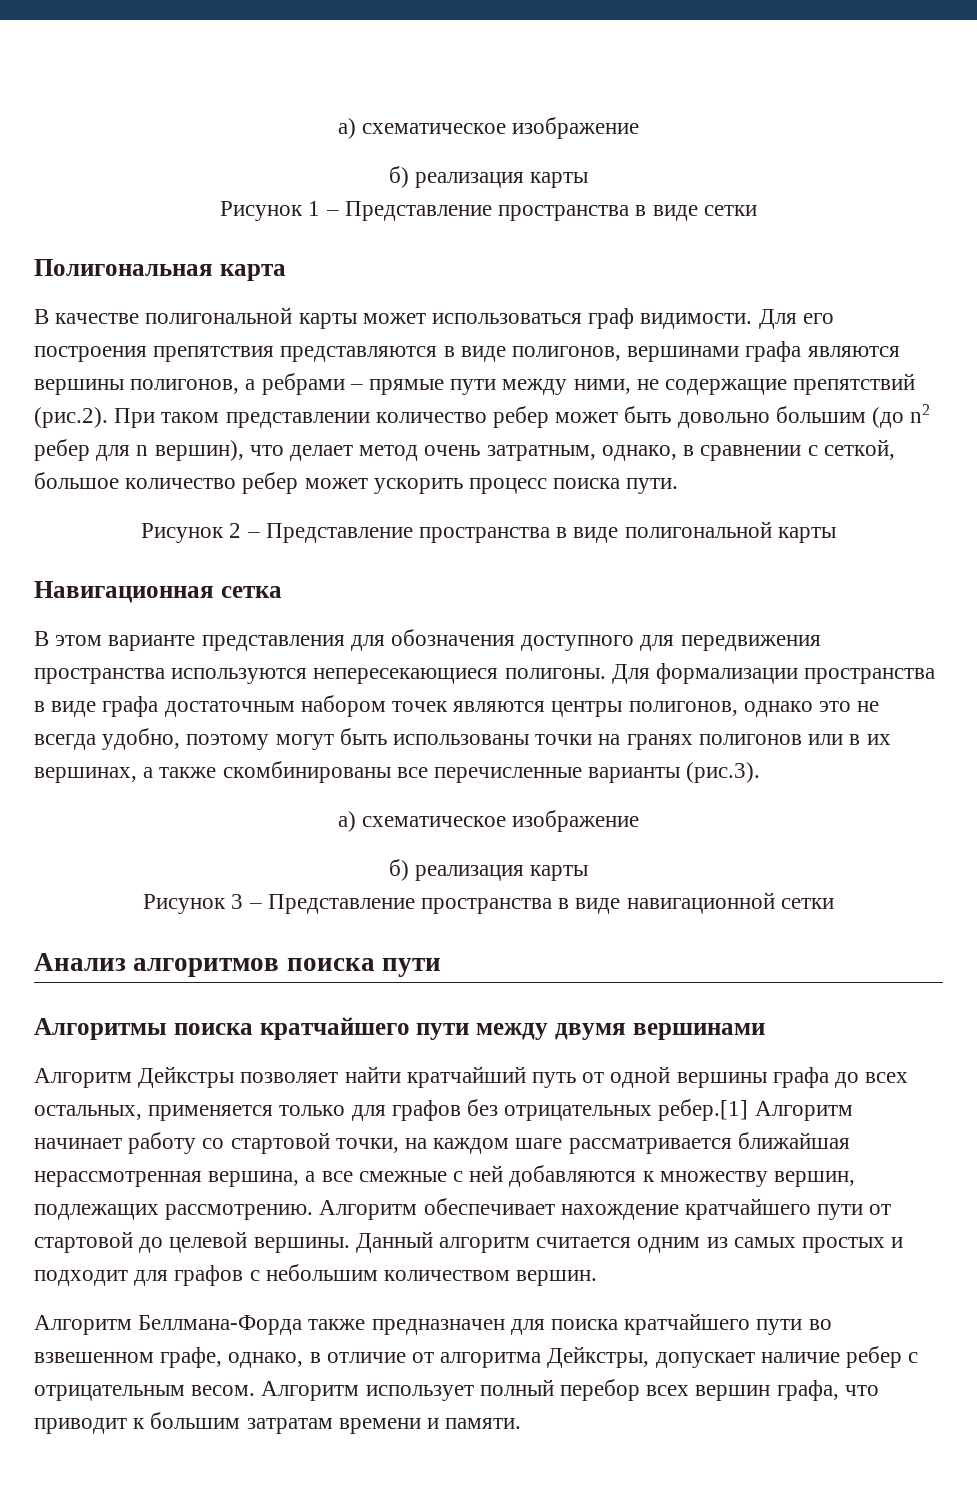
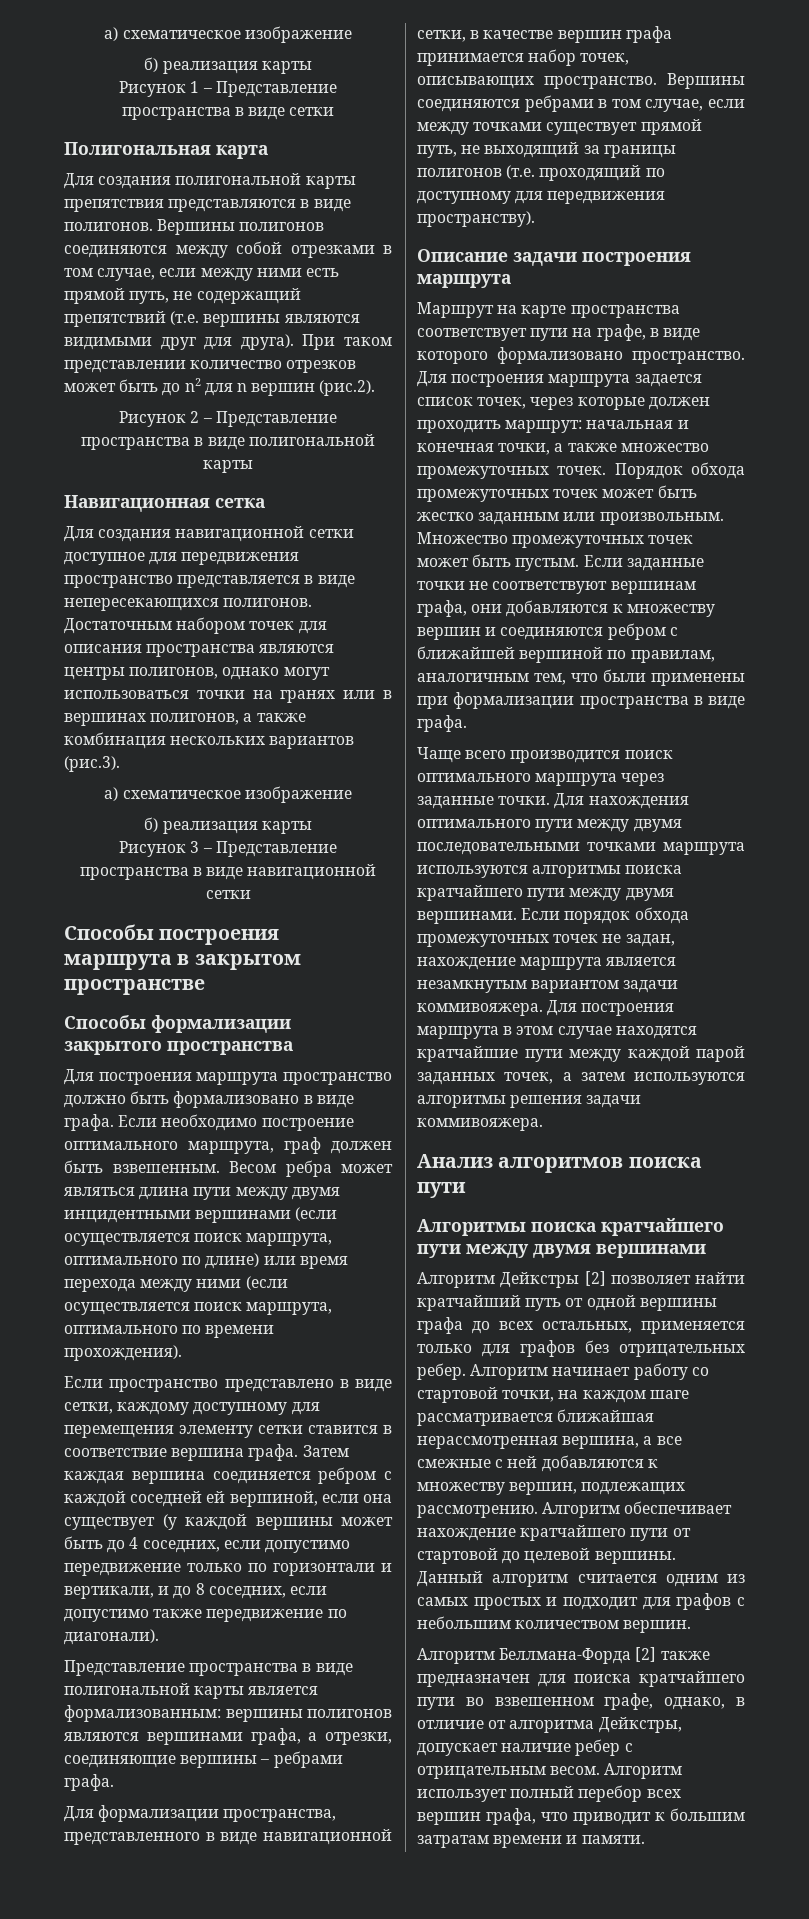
- В качестве полигональной карты может использоваться граф видимости. Для его построения препятствия представляются в виде полигонов, вершинами графа являются вершины полигонов, а ребрами – прямые пути между ними, не содержащие препятствий (рис.2). При таком представлении количество ребер может быть довольно большим (до n2 ребер для n вершин), что делает метод очень затратным, однако, в сравнении с сеткой, большое количество ребер может ускорить процесс поиска пути.
+ Для создания полигональной карты препятствия представляются в виде полигонов. Вершины полигонов соединяются между собой отрезками в том случае, если между ними есть прямой путь, не содержащий препятствий (т.е. вершины являются видимыми друг для друга). При таком представлении количество отрезков может быть до n2 для n вершин (рис.2).
- В этом варианте представления для обозначения доступного для передвижения пространства используются непересекающиеся полигоны. Для формализации пространства в виде графа достаточным набором точек являются центры полигонов, однако это не всегда удобно, поэтому могут быть использованы точки на гранях полигонов или в их вершинах, а также скомбинированы все перечисленные варианты (рис.3).
+ Для создания навигационной сетки доступное для передвижения пространство представляется в виде непересекающихся полигонов. Достаточным набором точек для описания пространства являются центры полигонов, однако могут использоваться точки на гранях или в вершинах полигонов, а также комбинация нескольких вариантов (рис.3).
+ Способы построения маршрута в закрытом пространстве
+ Способы формализации закрытого пространства
+ Для построения маршрута пространство должно быть формализовано в виде графа. Если необходимо построение оптимального маршрута, граф должен быть взвешенным. Весом ребра может являться длина пути между двумя инцидентными вершинами (если осуществляется поиск маршрута, оптимального по длине) или время перехода между ними (если осуществляется поиск маршрута, оптимального по времени прохождения).
+ Если пространство представлено в виде сетки, каждому доступному для перемещения элементу сетки ставится в соответствие вершина графа. Затем каждая вершина соединяется ребром с каждой соседней ей вершиной, если она существует (у каждой вершины может быть до 4 соседних, если допустимо передвижение только по горизонтали и вертикали, и до 8 соседних, если допустимо также передвижение по диагонали).
+ Представление пространства в виде полигональной карты является формализованным: вершины полигонов являются вершинами графа, а отрезки, соединяющие вершины – ребрами графа.
+ Для формализации пространства, представленного в виде навигационной сетки, в качестве вершин графа принимается набор точек, описывающих пространство. Вершины соединяются ребрами в том случае, если между точками существует прямой путь, не выходящий за границы полигонов (т.е. проходящий по доступному для передвижения пространству).
+ Описание задачи построения маршрута
+ Маршрут на карте пространства соответствует пути на графе, в виде которого формализовано пространство. Для построения маршрута задается список точек, через которые должен проходить маршрут: начальная и конечная точки, а также множество промежуточных точек. Порядок обхода промежуточных точек может быть жестко заданным или произвольным. Множество промежуточных точек может быть пустым. Если заданные точки не соответствуют вершинам графа, они добавляются к множеству вершин и соединяются ребром с ближайшей вершиной по правилам, аналогичным тем, что были применены при формализации пространства в виде графа.
+ Чаще всего производится поиск оптимального маршрута через заданные точки. Для нахождения оптимального пути между двумя последовательными точками маршрута используются алгоритмы поиска кратчайшего пути между двумя вершинами. Если порядок обхода промежуточных точек не задан, нахождение маршрута является незамкнутым вариантом задачи коммивояжера. Для построения маршрута в этом случае находятся кратчайшие пути между каждой парой заданных точек, а затем используются алгоритмы решения задачи коммивояжера.
- Алгоритм Дейкстры позволяет найти кратчайший путь от одной вершины графа до всех остальных, применяется только для графов без отрицательных ребер.[1] Алгоритм начинает работу со стартовой точки, на каждом шаге рассматривается ближайшая нерассмотренная вершина, а все смежные с ней добавляются к множеству вершин, подлежащих рассмотрению.
+ Алгоритм Дейкстры [2] позволяет найти кратчайший путь от одной вершины графа до всех остальных, применяется только для графов без отрицательных ребер. Алгоритм начинает работу со стартовой точки, на каждом шаге рассматривается ближайшая нерассмотренная вершина, а все смежные с ней добавляются к множеству вершин, подлежащих рассмотрению.
- Алгоритм Беллмана-Форда также предназначен для поиска кратчайшего пути во взвешенном графе, однако, в отличие от алгоритма Дейкстры, допускает наличие ребер с отрицательным весом.
+ Алгоритм Беллмана-Форда [2] также предназначен для поиска кратчайшего пути во взвешенном графе, однако, в отличие от алгоритма Дейкстры, допускает наличие ребер с отрицательным весом.

